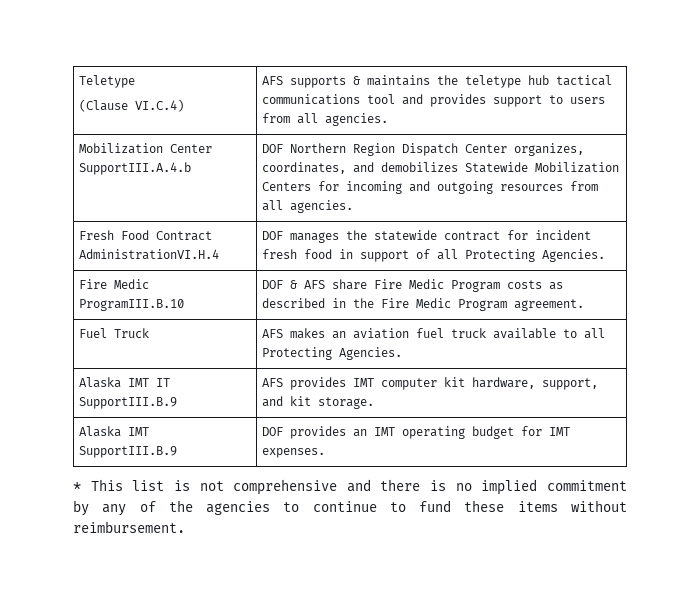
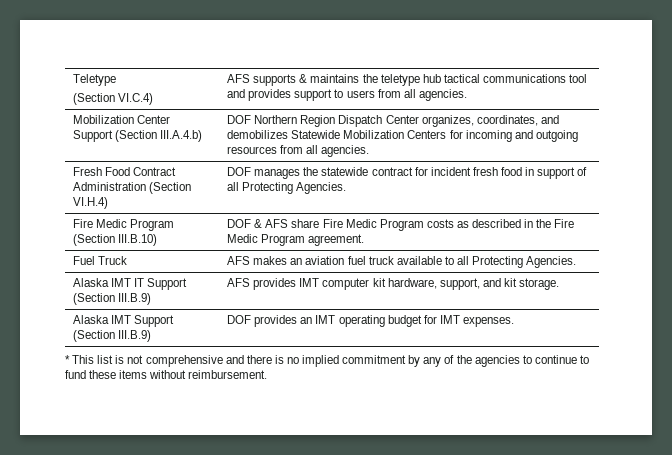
  Teletype
- (Clause VI.C.4) | AFS supports & maintains the teletype hub tactical communications tool and provides support to users from all agencies.
+ (Section VI.C.4) | AFS supports & maintains the teletype hub tactical communications tool and provides support to users from all agencies.
- Mobilization Center SupportIII.A.4.b | DOF Northern Region Dispatch Center organizes, coordinates, and demobilizes Statewide Mobilization Centers for incoming and outgoing resources from all agencies.
+ Mobilization Center Support (Section III.A.4.b) | DOF Northern Region Dispatch Center organizes, coordinates, and demobilizes Statewide Mobilization Centers for incoming and outgoing resources from all agencies.
- Fresh Food Contract AdministrationVI.H.4 | DOF manages the statewide contract for incident fresh food in support of all Protecting Agencies.
+ Fresh Food Contract Administration (Section VI.H.4) | DOF manages the statewide contract for incident fresh food in support of all Protecting Agencies.
- Fire Medic ProgramIII.B.10 | DOF & AFS share Fire Medic Program costs as described in the Fire Medic Program agreement.
+ Fire Medic Program (Section III.B.10) | DOF & AFS share Fire Medic Program costs as described in the Fire Medic Program agreement.
- Alaska IMT IT SupportIII.B.9 | AFS provides IMT computer kit hardware, support, and kit storage.
+ Alaska IMT IT Support (Section III.B.9) | AFS provides IMT computer kit hardware, support, and kit storage.
- Alaska IMT SupportIII.B.9 | DOF provides an IMT operating budget for IMT expenses.
+ Alaska IMT Support (Section III.B.9) | DOF provides an IMT operating budget for IMT expenses.

